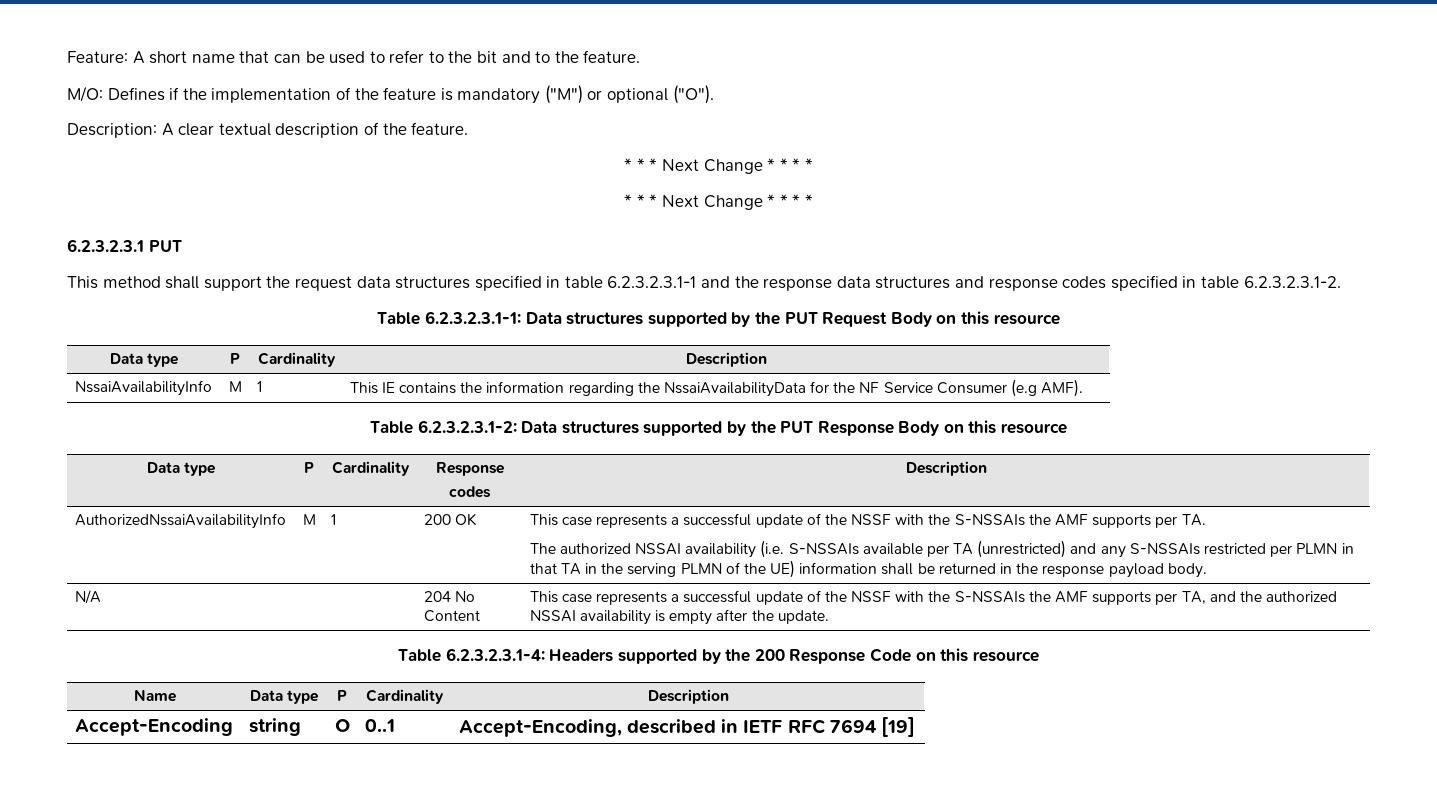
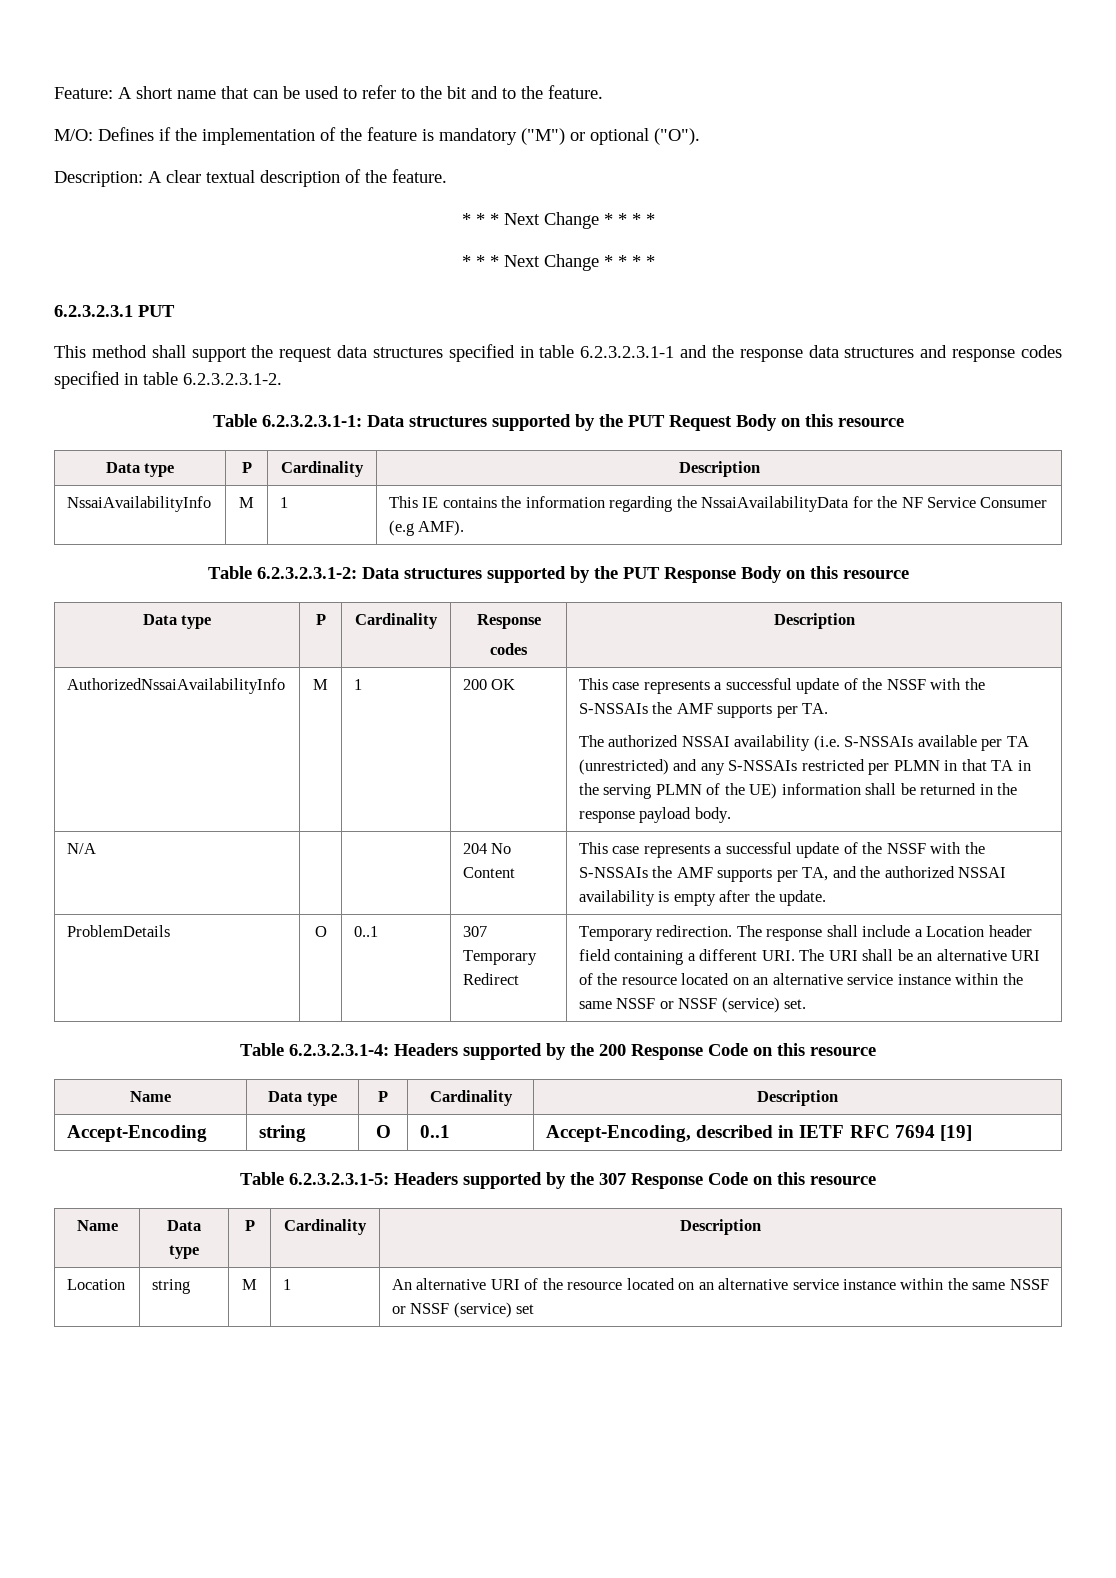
+ ProblemDetails | O | 0..1 | 307 Temporary Redirect | Temporary redirection. The response shall include a Location header field containing a different URI. The URI shall be an alternative URI of the resource located on an alternative service instance within the same NSSF or NSSF (service) set.
+ Table 6.2.3.2.3.1-5: Headers supported by the 307 Response Code on this resource
+ Name | Data type | P | Cardinality | Description
+ Location | string | M | 1 | An alternative URI of the resource located on an alternative service instance within the same NSSF or NSSF (service) set

